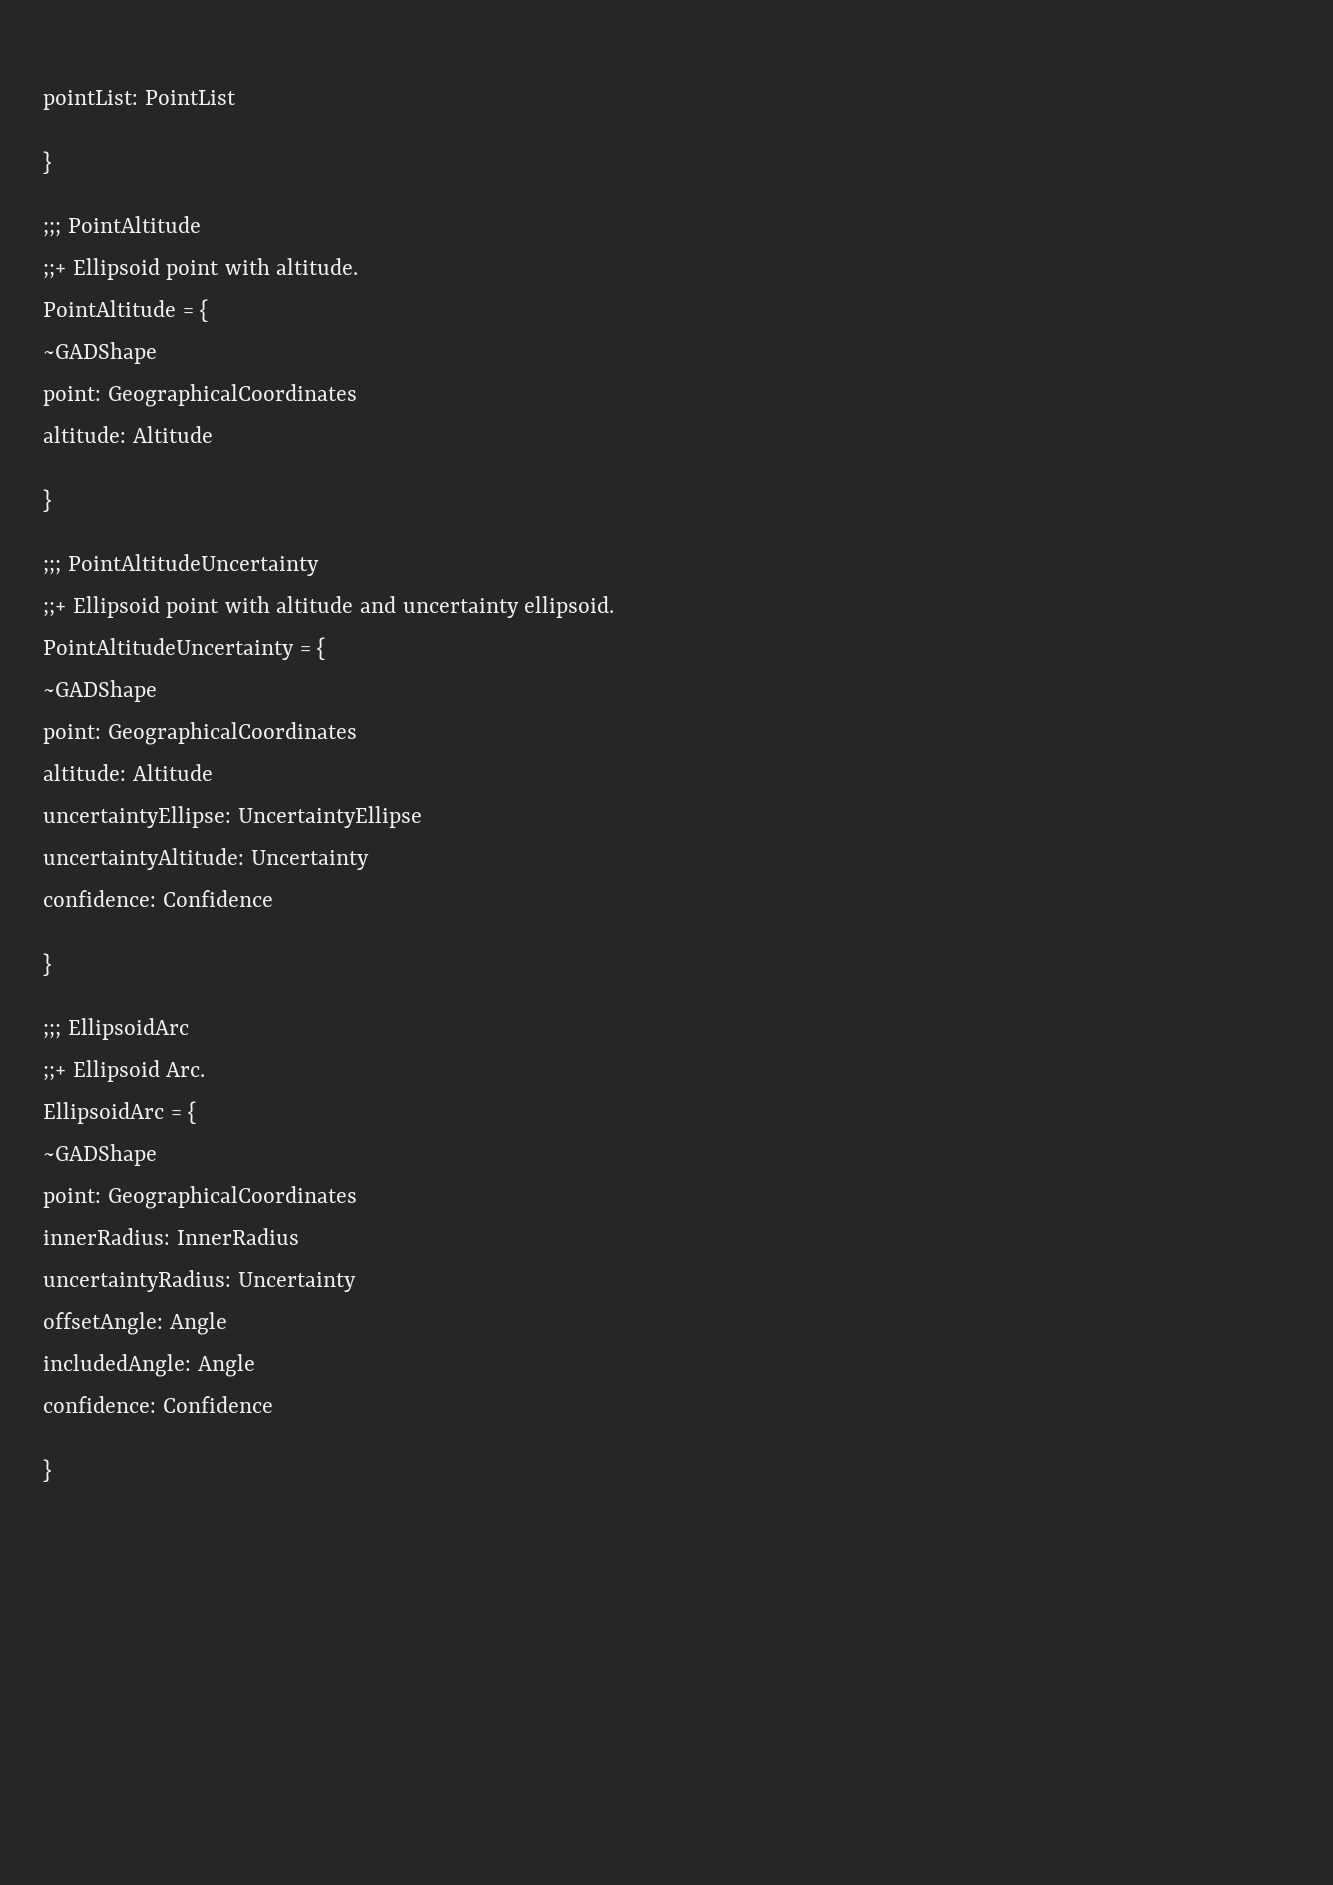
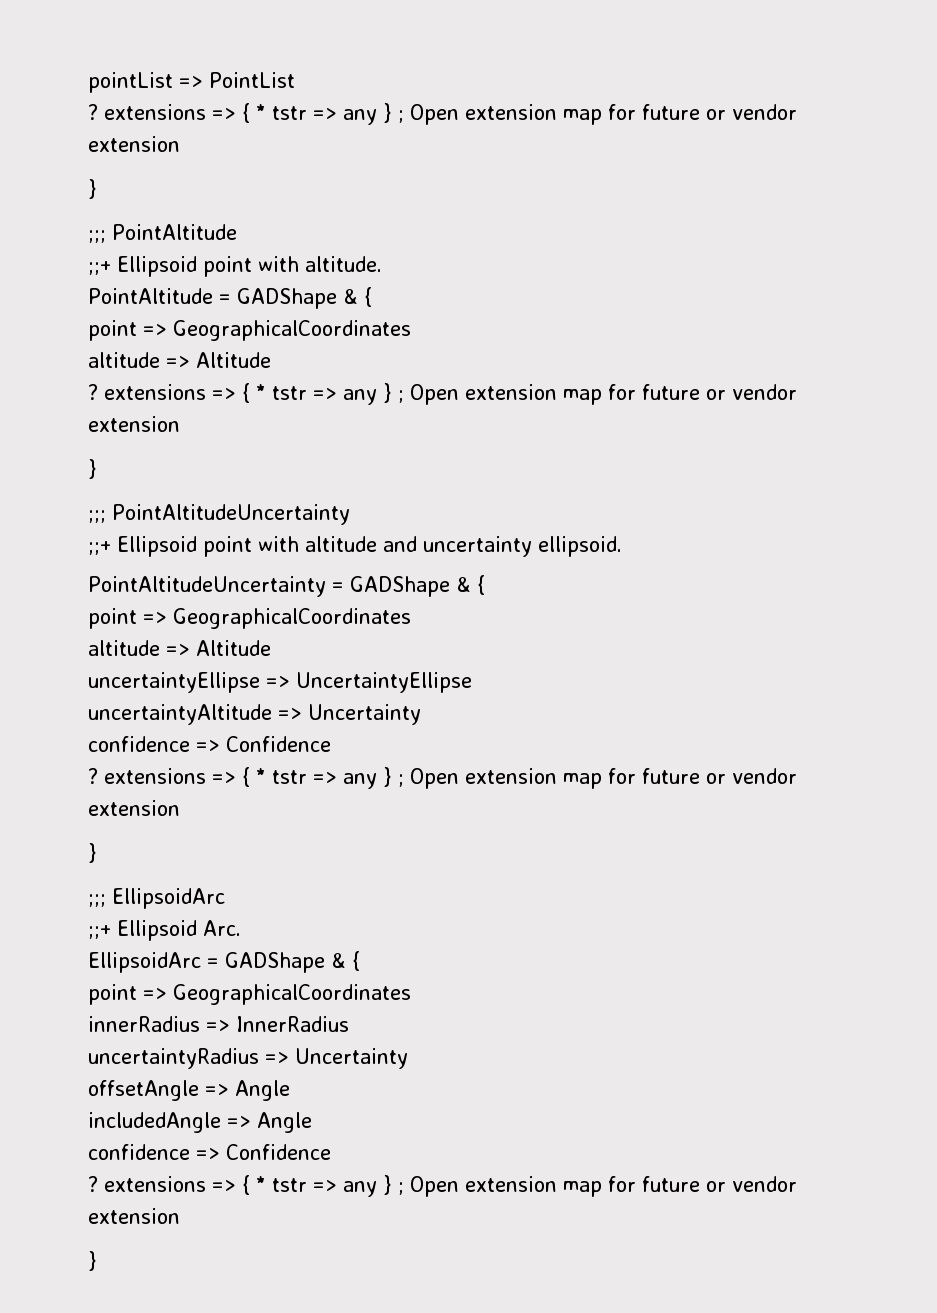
- pointList: PointList
+ pointList => PointList
+ ? extensions => { * tstr => any } ; Open extension map for future or vendor extension
- PointAltitude = {
- ~GADShape
- point: GeographicalCoordinates
- altitude: Altitude
+ PointAltitude = GADShape & {
+ point => GeographicalCoordinates
+ altitude => Altitude
+ ? extensions => { * tstr => any } ; Open extension map for future or vendor extension
- PointAltitudeUncertainty = {
- ~GADShape
- point: GeographicalCoordinates
- altitude: Altitude
- uncertaintyEllipse: UncertaintyEllipse
+ PointAltitudeUncertainty = GADShape & {
+ point => GeographicalCoordinates
+ altitude => Altitude
+ uncertaintyEllipse => UncertaintyEllipse
- uncertaintyAltitude: Uncertainty
- confidence: Confidence
+ uncertaintyAltitude => Uncertainty
+ confidence => Confidence
+ ? extensions => { * tstr => any } ; Open extension map for future or vendor extension
- EllipsoidArc = {
- ~GADShape
- point: GeographicalCoordinates
- innerRadius: InnerRadius
+ EllipsoidArc = GADShape & {
+ point => GeographicalCoordinates
+ innerRadius => InnerRadius
- uncertaintyRadius: Uncertainty
- offsetAngle: Angle
- includedAngle: Angle
- confidence: Confidence
+ uncertaintyRadius => Uncertainty
+ offsetAngle => Angle
+ includedAngle => Angle
+ confidence => Confidence
+ ? extensions => { * tstr => any } ; Open extension map for future or vendor extension

